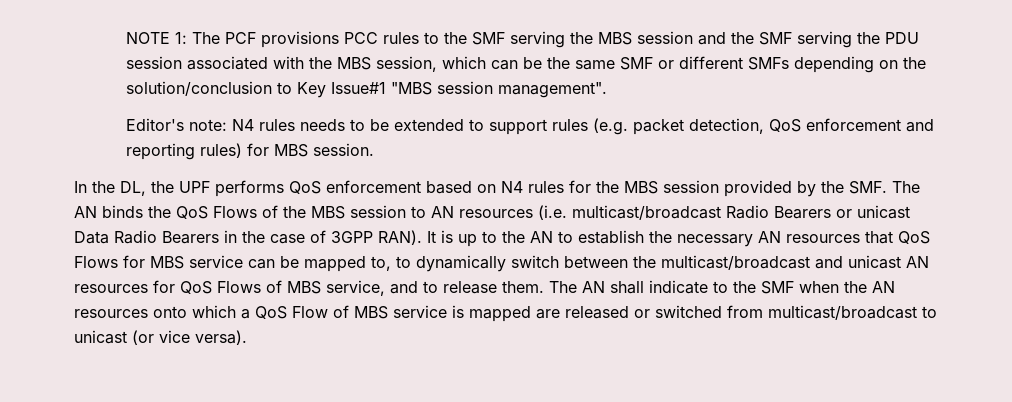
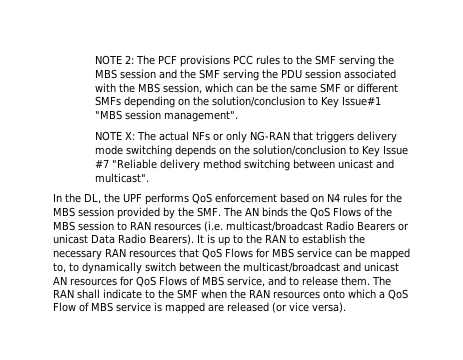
- NOTE 1: The PCF provisions PCC rules to the SMF serving the MBS session and the SMF serving the PDU session associated with the MBS session, which can be the same SMF or different SMFs depending on the solution/conclusion to Key Issue#1 "MBS session management".
+ NOTE 2: The PCF provisions PCC rules to the SMF serving the MBS session and the SMF serving the PDU session associated with the MBS session, which can be the same SMF or different SMFs depending on the solution/conclusion to Key Issue#1 "MBS session management".
- Editor's note: N4 rules needs to be extended to support rules (e.g. packet detection, QoS enforcement and reporting rules) for MBS session.
+ NOTE X: The actual NFs or only NG-RAN that triggers delivery mode switching depends on the solution/conclusion to Key Issue #7 "Reliable delivery method switching between unicast and multicast".
- In the DL, the UPF performs QoS enforcement based on N4 rules for the MBS session provided by the SMF. The AN binds the QoS Flows of the MBS session to AN resources (i.e. multicast/broadcast Radio Bearers or unicast Data Radio Bearers in the case of 3GPP RAN).
+ In the DL, the UPF performs QoS enforcement based on N4 rules for the MBS session provided by the SMF. The AN binds the QoS Flows of the MBS session to RAN resources (i.e. multicast/broadcast Radio Bearers or unicast Data Radio Bearers).
- It is up to the AN to establish the necessary AN resources that QoS Flows for MBS service can be mapped to, to dynamically switch between the multicast/broadcast and unicast AN resources for QoS Flows of MBS service, and to release them.
+ It is up to the RAN to establish the necessary RAN resources that QoS Flows for MBS service can be mapped to, to dynamically switch between the multicast/broadcast and unicast AN resources for QoS Flows of MBS service, and to release them.
- The AN shall indicate to the SMF when the AN resources onto which a QoS Flow of MBS service is mapped are released or switched from multicast/broadcast to unicast (or vice versa).
+ The RAN shall indicate to the SMF when the RAN resources onto which a QoS Flow of MBS service is mapped are released (or vice versa).

